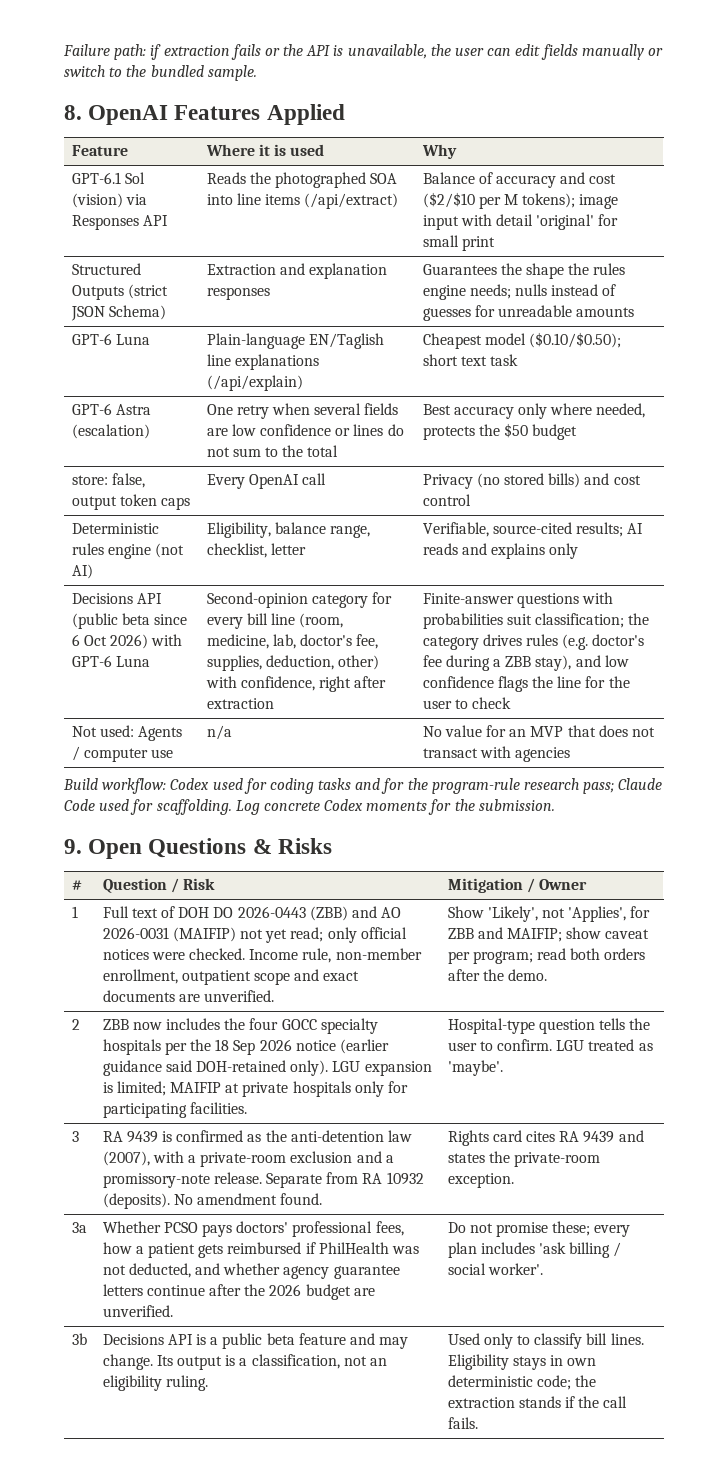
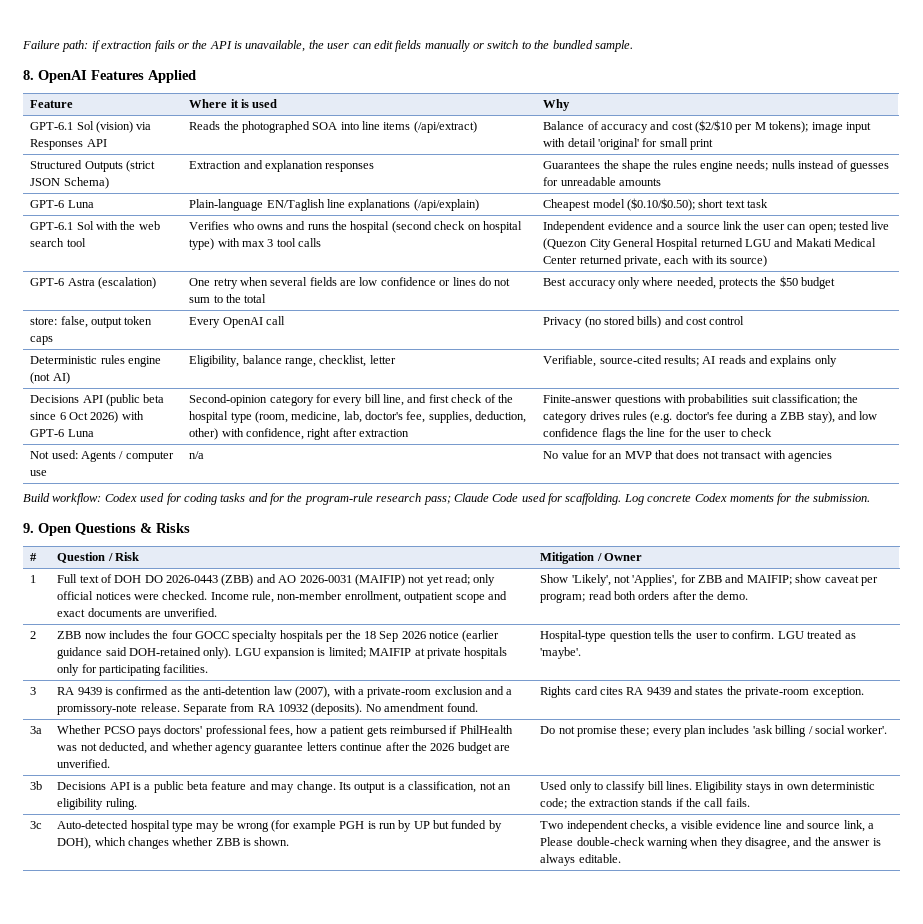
+ GPT-6.1 Sol with the web search tool | Verifies who owns and runs the hospital (second check on hospital type) with max 3 tool calls | Independent evidence and a source link the user can open; tested live (Quezon City General Hospital returned LGU and Makati Medical Center returned private, each with its source)
- Second-opinion category for every bill line (room, medicine, lab, doctor's fee, supplies, deduction, other) with confidence, right after extraction
+ Second-opinion category for every bill line, and first check of the hospital type (room, medicine, lab, doctor's fee, supplies, deduction, other) with confidence, right after extraction
+ 3c | Auto-detected hospital type may be wrong (for example PGH is run by UP but funded by DOH), which changes whether ZBB is shown. | Two independent checks, a visible evidence line and source link, a Please double-check warning when they disagree, and the answer is always editable.

